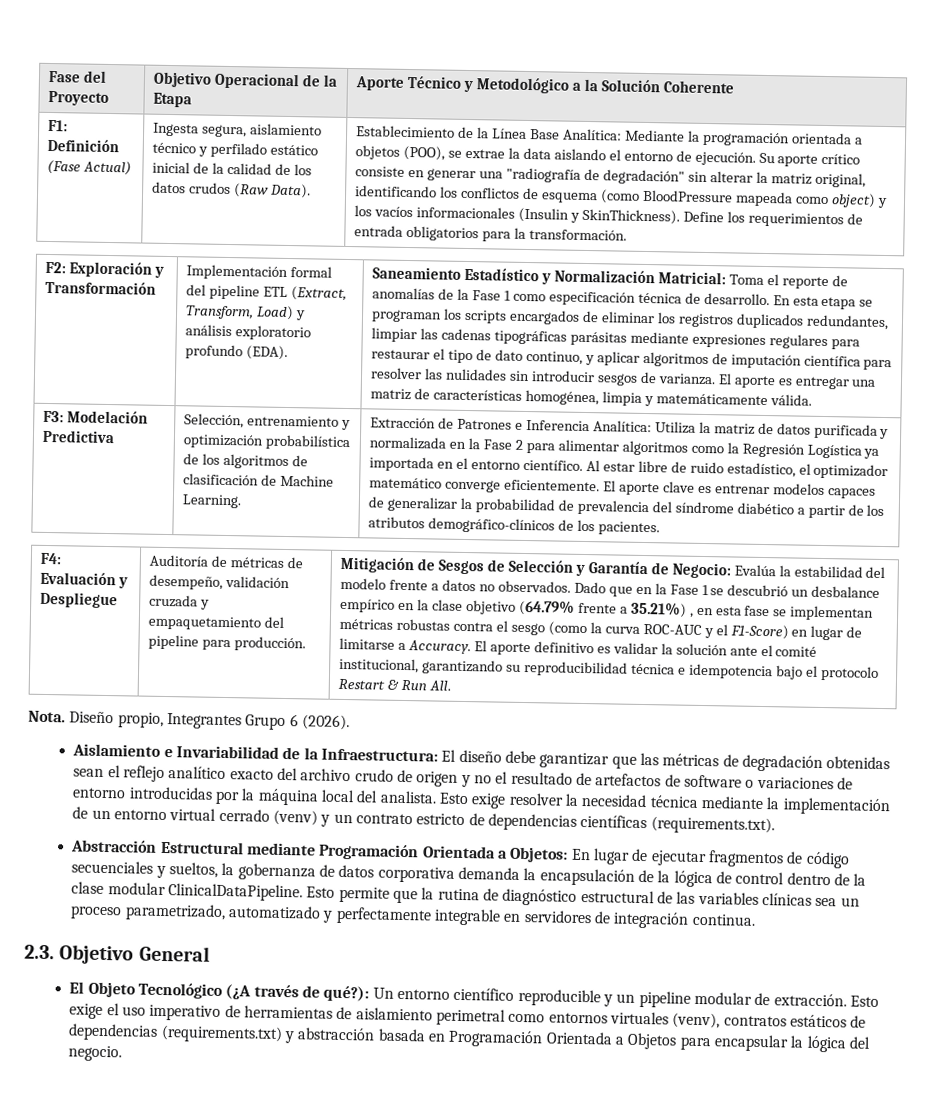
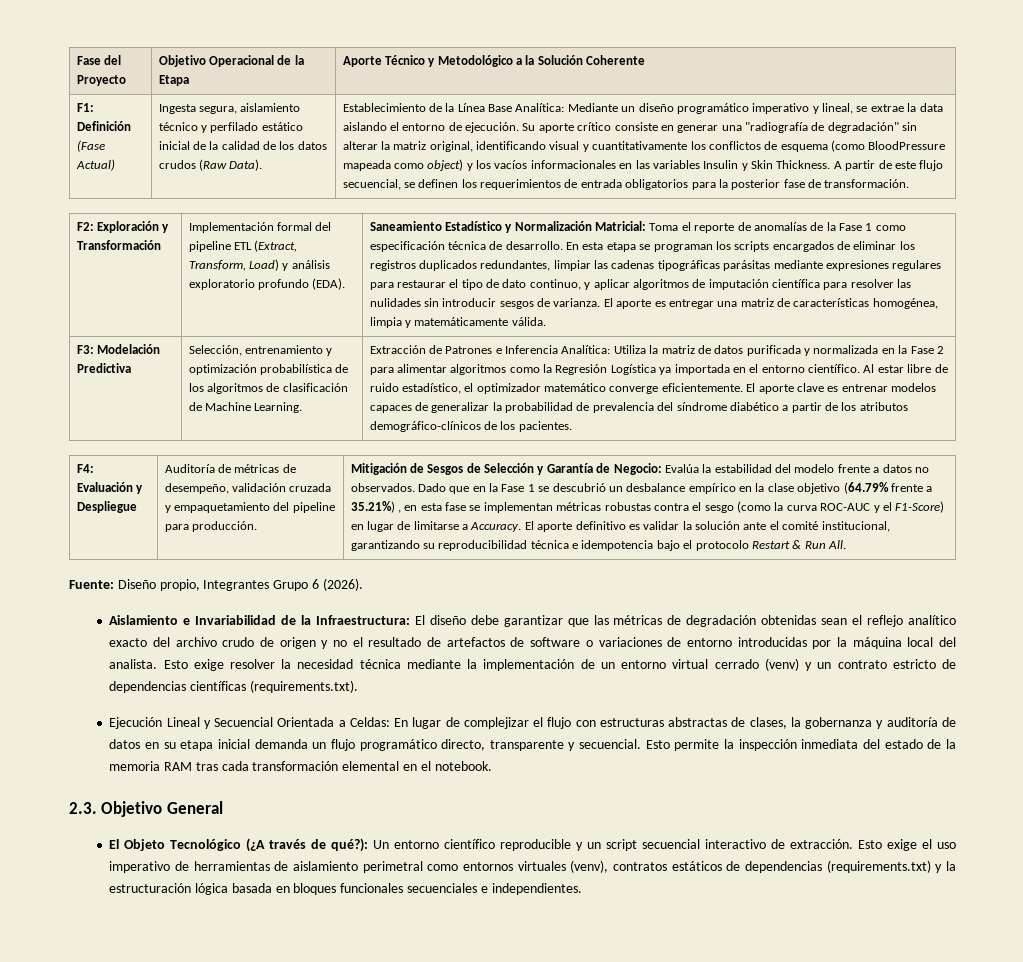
- Establecimiento de la Línea Base Analítica: Mediante la programación orientada a objetos (POO), se extrae la data aislando el entorno de ejecución.
+ Establecimiento de la Línea Base Analítica: Mediante un diseño programático imperativo y lineal, se extrae la data aislando el entorno de ejecución.
- Su aporte crítico consiste en generar una "radiografía de degradación" sin alterar la matriz original, identificando los conflictos de esquema (como BloodPressure mapeada como object) y los vacíos informacionales (Insulin y SkinThickness). Define los requerimientos de entrada obligatorios para la transformación.
+ Su aporte crítico consiste en generar una "radiografía de degradación" sin alterar la matriz original, identificando visual y cuantitativamente los conflictos de esquema (como BloodPressure mapeada como object) y los vacíos informacionales en las variables Insulin y Skin Thickness. A partir de este flujo secuencial, se definen los requerimientos de entrada obligatorios para la posterior fase de transformación.
- Nota. Diseño propio, Integrantes Grupo 6 (2026).
+ Fuente: Diseño propio, Integrantes Grupo 6 (2026).
- Abstracción Estructural mediante Programación Orientada a Objetos: En lugar de ejecutar fragmentos de código secuenciales y sueltos, la gobernanza de datos corporativa demanda la encapsulación de la lógica de control dentro de la clase modular ClinicalDataPipeline. Esto permite que la rutina de diagnóstico estructural de las variables clínicas sea un proceso parametrizado, automatizado y perfectamente integrable en servidores de integración continua.
+ Ejecución Lineal y Secuencial Orientada a Celdas: En lugar de complejizar el flujo con estructuras abstractas de clases, la gobernanza y auditoría de datos en su etapa inicial demanda un flujo programático directo, transparente y secuencial. Esto permite la inspección inmediata del estado de la memoria RAM tras cada transformación elemental en el notebook.
- El Objeto Tecnológico (¿A través de qué?): Un entorno científico reproducible y un pipeline modular de extracción.
+ El Objeto Tecnológico (¿A través de qué?): Un entorno científico reproducible y un script secuencial interactivo de extracción.
- Esto exige el uso imperativo de herramientas de aislamiento perimetral como entornos virtuales (venv), contratos estáticos de dependencias (requirements.txt) y abstracción basada en Programación Orientada a Objetos para encapsular la lógica del negocio.
+ Esto exige el uso imperativo de herramientas de aislamiento perimetral como entornos virtuales (venv), contratos estáticos de dependencias (requirements.txt) y la estructuración lógica basada en bloques funcionales secuenciales e independientes.

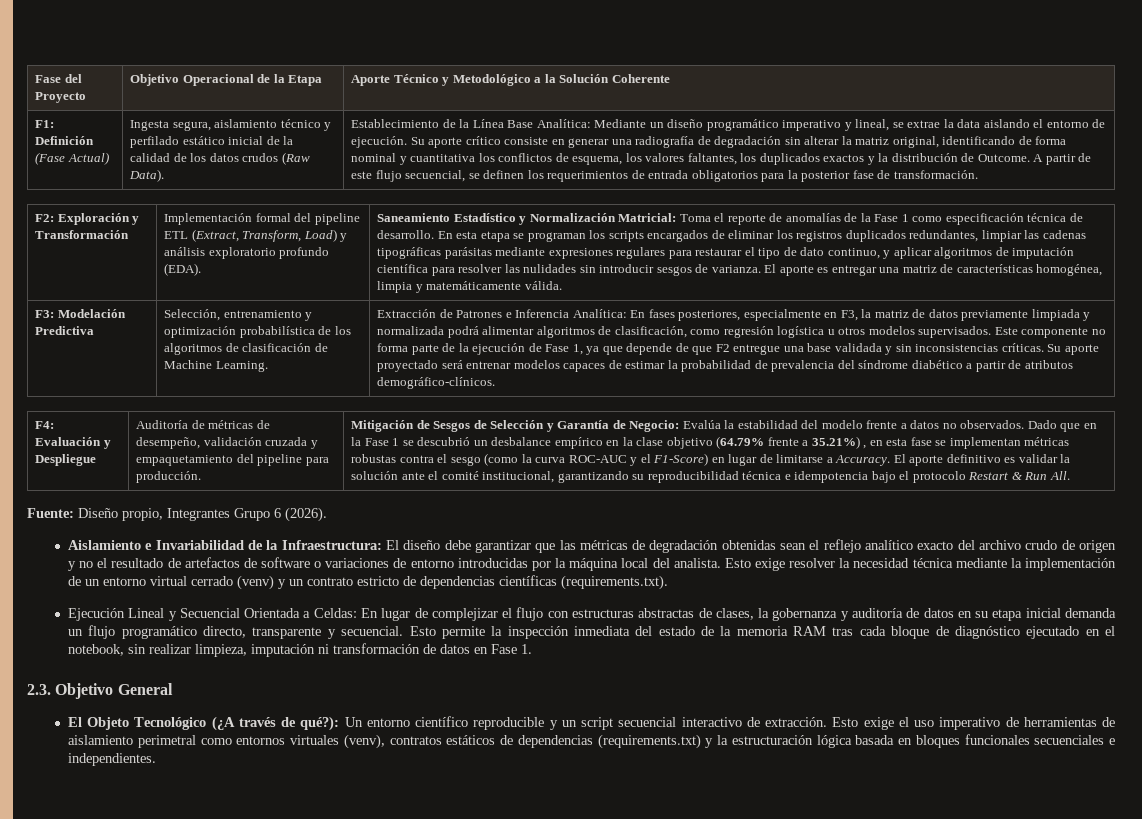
- Su aporte crítico consiste en generar una "radiografía de degradación" sin alterar la matriz original, identificando visual y cuantitativamente los conflictos de esquema (como BloodPressure mapeada como object) y los vacíos informacionales en las variables Insulin y Skin Thickness.
+ Su aporte crítico consiste en generar una radiografía de degradación sin alterar la matriz original, identificando de forma nominal y cuantitativa los conflictos de esquema, los valores faltantes, los duplicados exactos y la distribución de Outcome.
- Extracción de Patrones e Inferencia Analítica: Utiliza la matriz de datos purificada y normalizada en la Fase 2 para alimentar algoritmos como la Regresión Logística ya importada en el entorno científico. Al estar libre de ruido estadístico, el optimizador matemático converge eficientemente. El aporte clave es entrenar modelos capaces de generalizar la probabilidad de prevalencia del síndrome diabético a partir de los atributos demográfico-clínicos de los pacientes.
+ Extracción de Patrones e Inferencia Analítica: En fases posteriores, especialmente en F3, la matriz de datos previamente limpiada y normalizada podrá alimentar algoritmos de clasificación, como regresión logística u otros modelos supervisados. Este componente no forma parte de la ejecución de Fase 1, ya que depende de que F2 entregue una base validada y sin inconsistencias críticas. Su aporte proyectado será entrenar modelos capaces de estimar la probabilidad de prevalencia del síndrome diabético a partir de atributos demográfico-clínicos.
- Esto permite la inspección inmediata del estado de la memoria RAM tras cada transformación elemental en el notebook.
+ Esto permite la inspección inmediata del estado de la memoria RAM tras cada bloque de diagnóstico ejecutado en el notebook, sin realizar limpieza, imputación ni transformación de datos en Fase 1.

